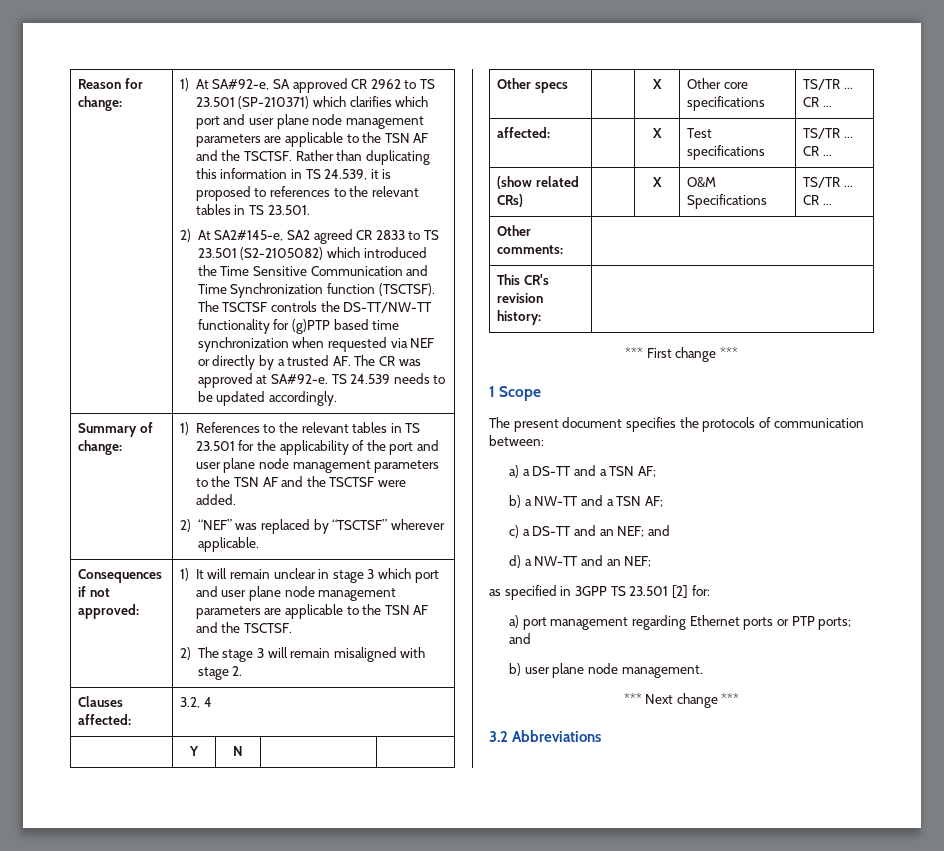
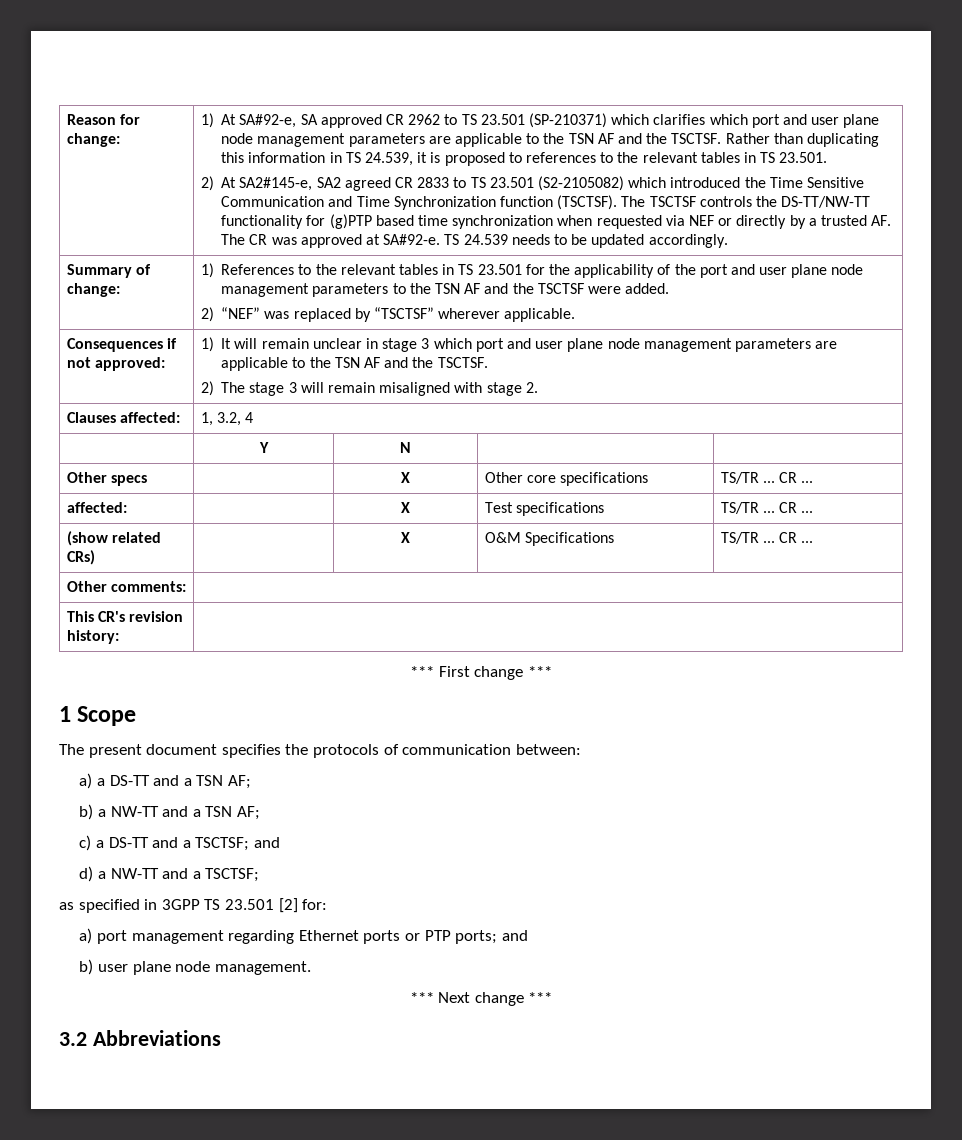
- Clauses affected: | 3.2, 4
+ Clauses affected: | 1, 3.2, 4
- c) a DS-TT and an NEF; and
+ c) a DS-TT and a TSCTSF; and
- d) a NW-TT and an NEF;
+ d) a NW-TT and a TSCTSF;

